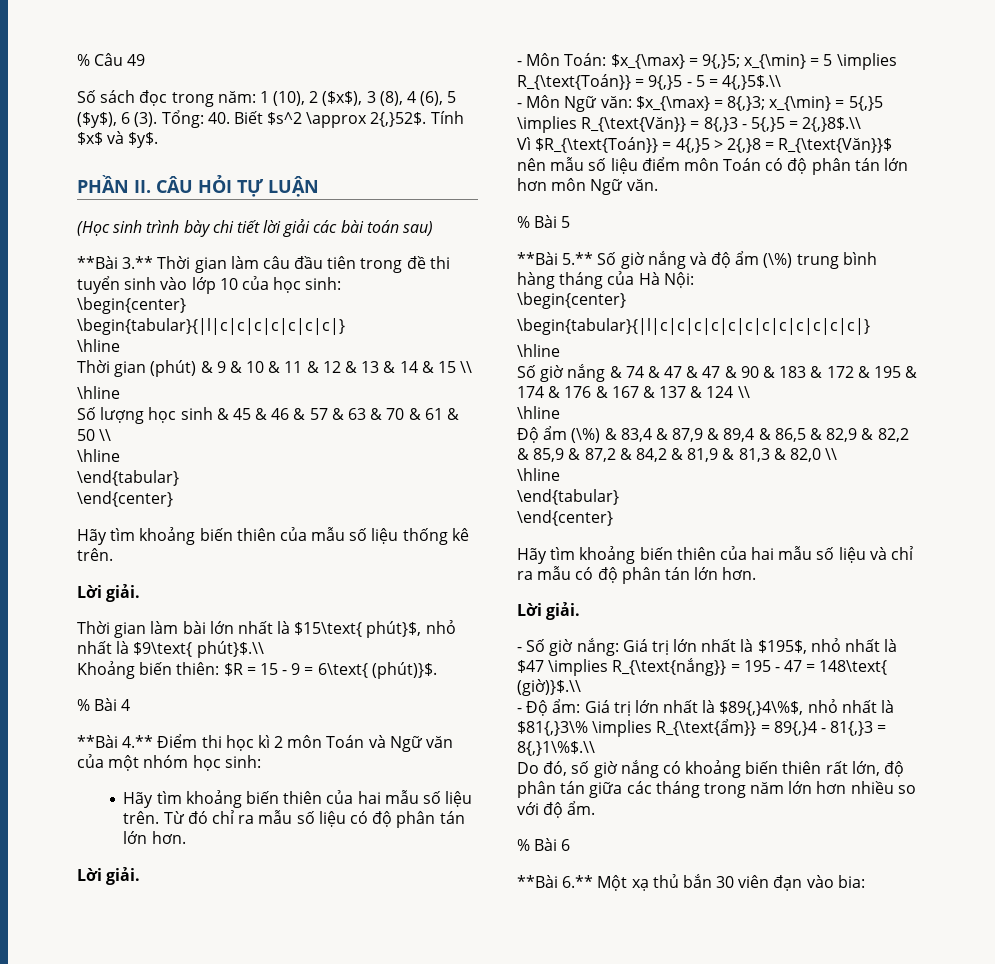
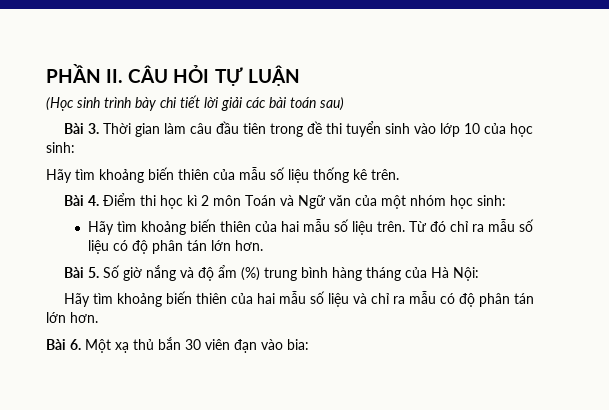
- % Câu 49
- Số sách đọc trong năm: 1 (10), 2 ($x$), 3 (8), 4 (6), 5 ($y$), 6 (3). Tổng: 40. Biết $s^2 \approx 2{,}52$. Tính $x$ và $y$.
- **Bài 3.** Thời gian làm câu đầu tiên trong đề thi tuyển sinh vào lớp 10 của học sinh:
- \begin{center}
- \begin{tabular}{|l|c|c|c|c|c|c|c|}
- \hline
- Thời gian (phút) & 9 & 10 & 11 & 12 & 13 & 14 & 15 \\
- \hline
- Số lượng học sinh & 45 & 46 & 57 & 63 & 70 & 61 & 50 \\
- \hline
- \end{tabular}
- \end{center}
+ Bài 3. Thời gian làm câu đầu tiên trong đề thi tuyển sinh vào lớp 10 của học sinh:
  Hãy tìm khoảng biến thiên của mẫu số liệu thống kê trên.
- Lời giải.
- Thời gian làm bài lớn nhất là $15\text{ phút}$, nhỏ nhất là $9\text{ phút}$.\\
- Khoảng biến thiên: $R = 15 - 9 = 6\text{ (phút)}$.
- % Bài 4
- **Bài 4.** Điểm thi học kì 2 môn Toán và Ngữ văn của một nhóm học sinh:
+ Bài 4. Điểm thi học kì 2 môn Toán và Ngữ văn của một nhóm học sinh:
  Từ đó chỉ ra mẫu số liệu có độ phân tán lớn hơn.
- Lời giải.
- - Môn Toán: $x_{\max} = 9{,}5; x_{\min} = 5 \implies R_{\text{Toán}} = 9{,}5 - 5 = 4{,}5$.\\
- - Môn Ngữ văn: $x_{\max} = 8{,}3; x_{\min} = 5{,}5 \implies R_{\text{Văn}} = 8{,}3 - 5{,}5 = 2{,}8$.\\
- Vì $R_{\text{Toán}} = 4{,}5 > 2{,}8 = R_{\text{Văn}}$ nên mẫu số liệu điểm môn Toán có độ phân tán lớn hơn môn Ngữ văn.
- % Bài 5
- **Bài 5.** Số giờ nắng và độ ẩm (\%) trung bình hàng tháng của Hà Nội:
- \begin{center}
- \begin{tabular}{|l|c|c|c|c|c|c|c|c|c|c|c|c|}
- \hline
- Số giờ nắng & 74 & 47 & 47 & 90 & 183 & 172 & 195 & 174 & 176 & 167 & 137 & 124 \\
- \hline
- Độ ẩm (\%) & 83,4 & 87,9 & 89,4 & 86,5 & 82,9 & 82,2 & 85,9 & 87,2 & 84,2 & 81,9 & 81,3 & 82,0 \\
- \hline
- \end{tabular}
- \end{center}
+ Bài 5. Số giờ nắng và độ ẩm (%) trung bình hàng tháng của Hà Nội:
  Hãy tìm khoảng biến thiên của hai mẫu số liệu và chỉ ra mẫu có độ phân tán lớn hơn.
- Lời giải.
- - Số giờ nắng: Giá trị lớn nhất là $195$, nhỏ nhất là $47 \implies R_{\text{nắng}} = 195 - 47 = 148\text{ (giờ)}$.\\
- - Độ ẩm: Giá trị lớn nhất là $89{,}4\%$, nhỏ nhất là $81{,}3\% \implies R_{\text{ẩm}} = 89{,}4 - 81{,}3 = 8{,}1\%$.\\
- Do đó, số giờ nắng có khoảng biến thiên rất lớn, độ phân tán giữa các tháng trong năm lớn hơn nhiều so với độ ẩm.
- % Bài 6
- **Bài 6.** Một xạ thủ bắn 30 viên đạn vào bia:
+ Bài 6. Một xạ thủ bắn 30 viên đạn vào bia:

